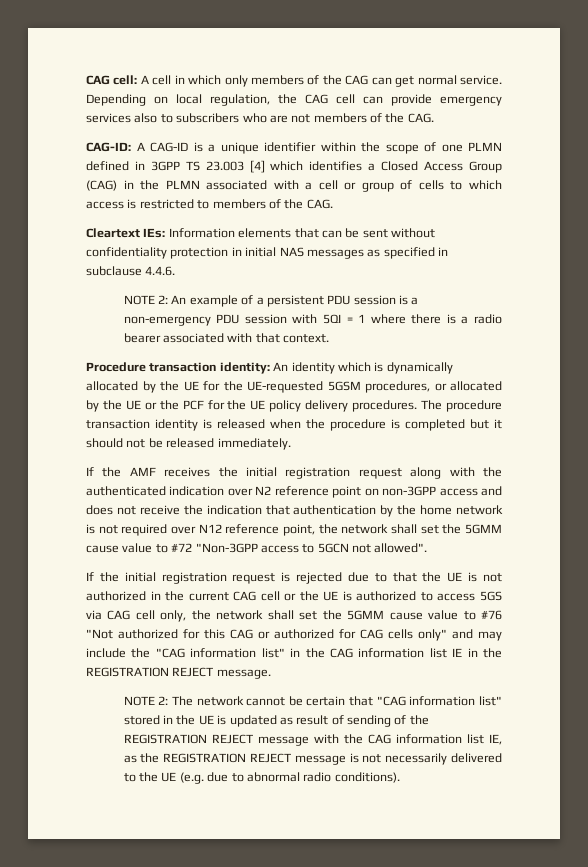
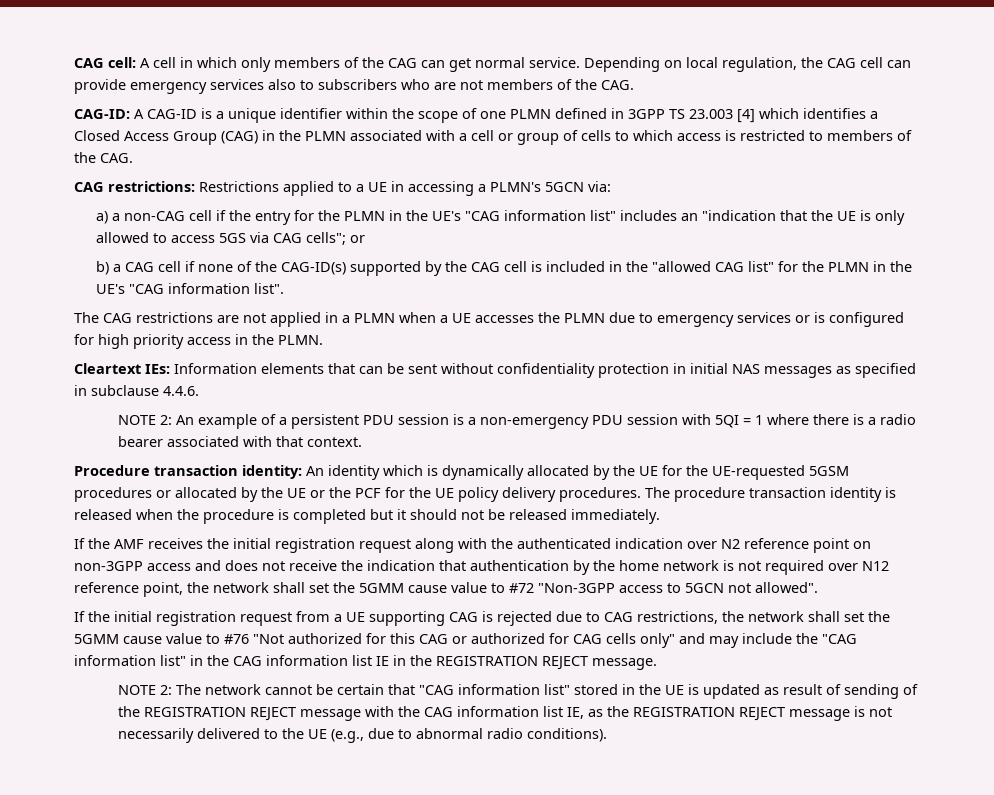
+ CAG restrictions: Restrictions applied to a UE in accessing a PLMN's 5GCN via:
+ a) a non-CAG cell if the entry for the PLMN in the UE's "CAG information list" includes an "indication that the UE is only allowed to access 5GS via CAG cells"; or
+ b) a CAG cell if none of the CAG-ID(s) supported by the CAG cell is included in the "allowed CAG list" for the PLMN in the UE's "CAG information list".
+ The CAG restrictions are not applied in a PLMN when a UE accesses the PLMN due to emergency services or is configured for high priority access in the PLMN.
- Procedure transaction identity: An identity which is dynamically allocated by the UE for the UE-requested 5GSM procedures, or allocated by the UE or the PCF for the UE policy delivery procedures.
+ Procedure transaction identity: An identity which is dynamically allocated by the UE for the UE-requested 5GSM procedures or allocated by the UE or the PCF for the UE policy delivery procedures.
- If the initial registration request is rejected due to that the UE is not authorized in the current CAG cell or the UE is authorized to access 5GS via CAG cell only, the network shall set the 5GMM cause value to #76 "Not authorized for this CAG or authorized for CAG cells only" and may include the "CAG information list" in the CAG information list IE in the REGISTRATION REJECT message.
+ If the initial registration request from a UE supporting CAG is rejected due to CAG restrictions, the network shall set the 5GMM cause value to #76 "Not authorized for this CAG or authorized for CAG cells only" and may include the "CAG information list" in the CAG information list IE in the REGISTRATION REJECT message.
- NOTE 2: The network cannot be certain that "CAG information list" stored in the UE is updated as result of sending of the REGISTRATION REJECT message with the CAG information list IE, as the REGISTRATION REJECT message is not necessarily delivered to the UE (e.g. due to abnormal radio conditions).
+ NOTE 2: The network cannot be certain that "CAG information list" stored in the UE is updated as result of sending of the REGISTRATION REJECT message with the CAG information list IE, as the REGISTRATION REJECT message is not necessarily delivered to the UE (e.g., due to abnormal radio conditions).

